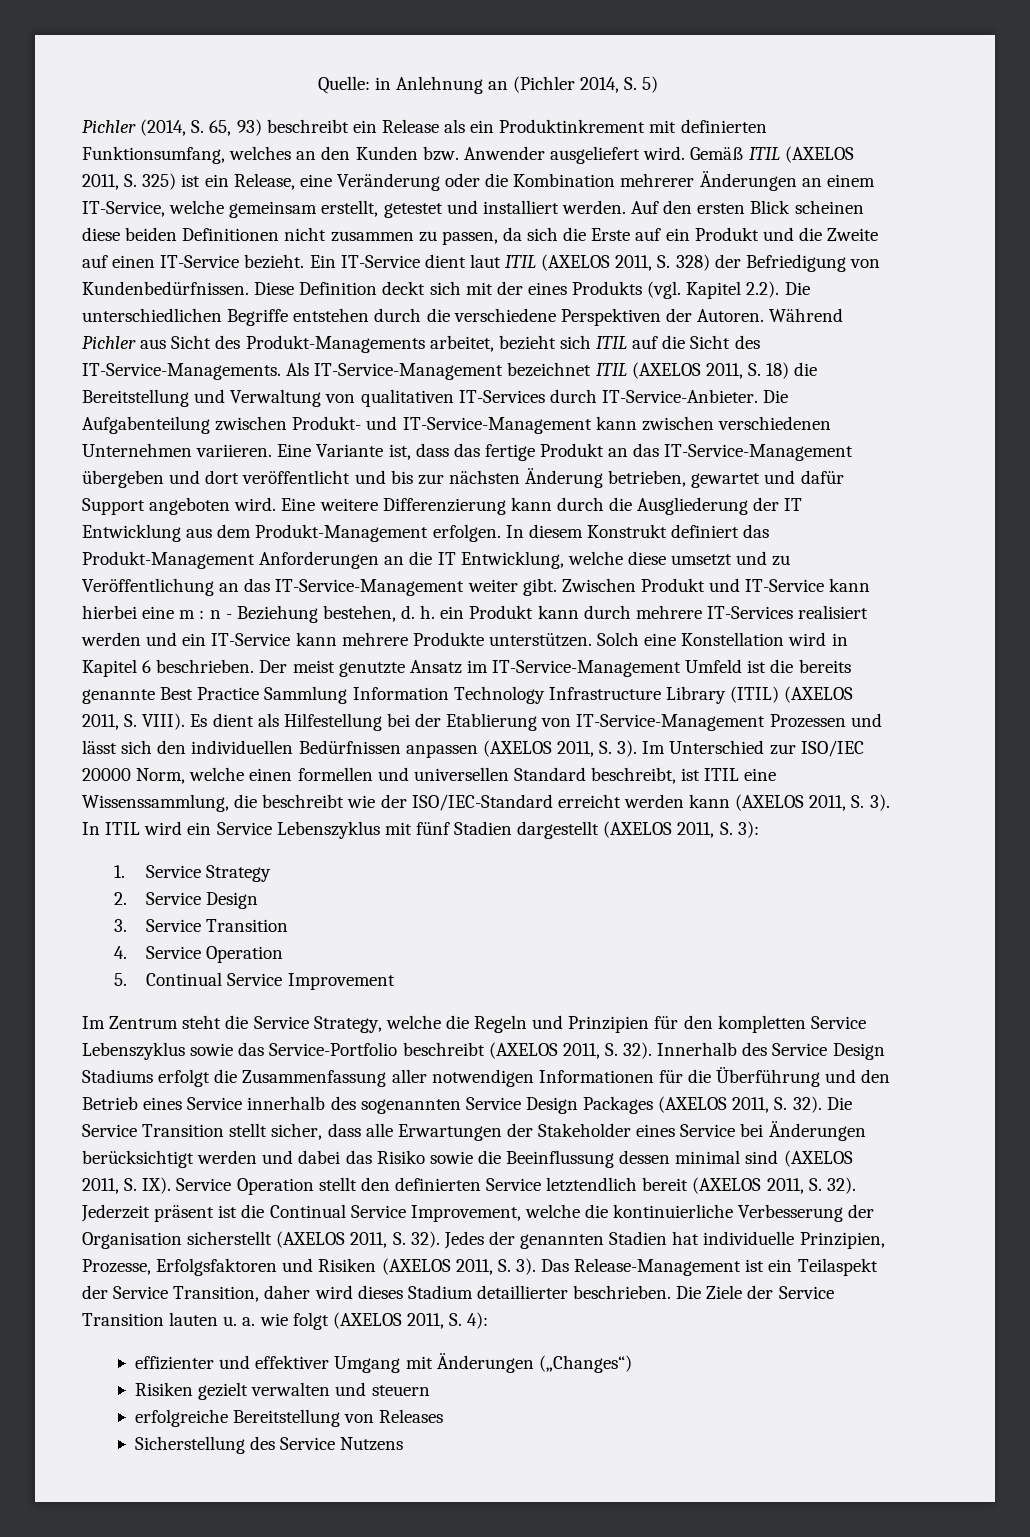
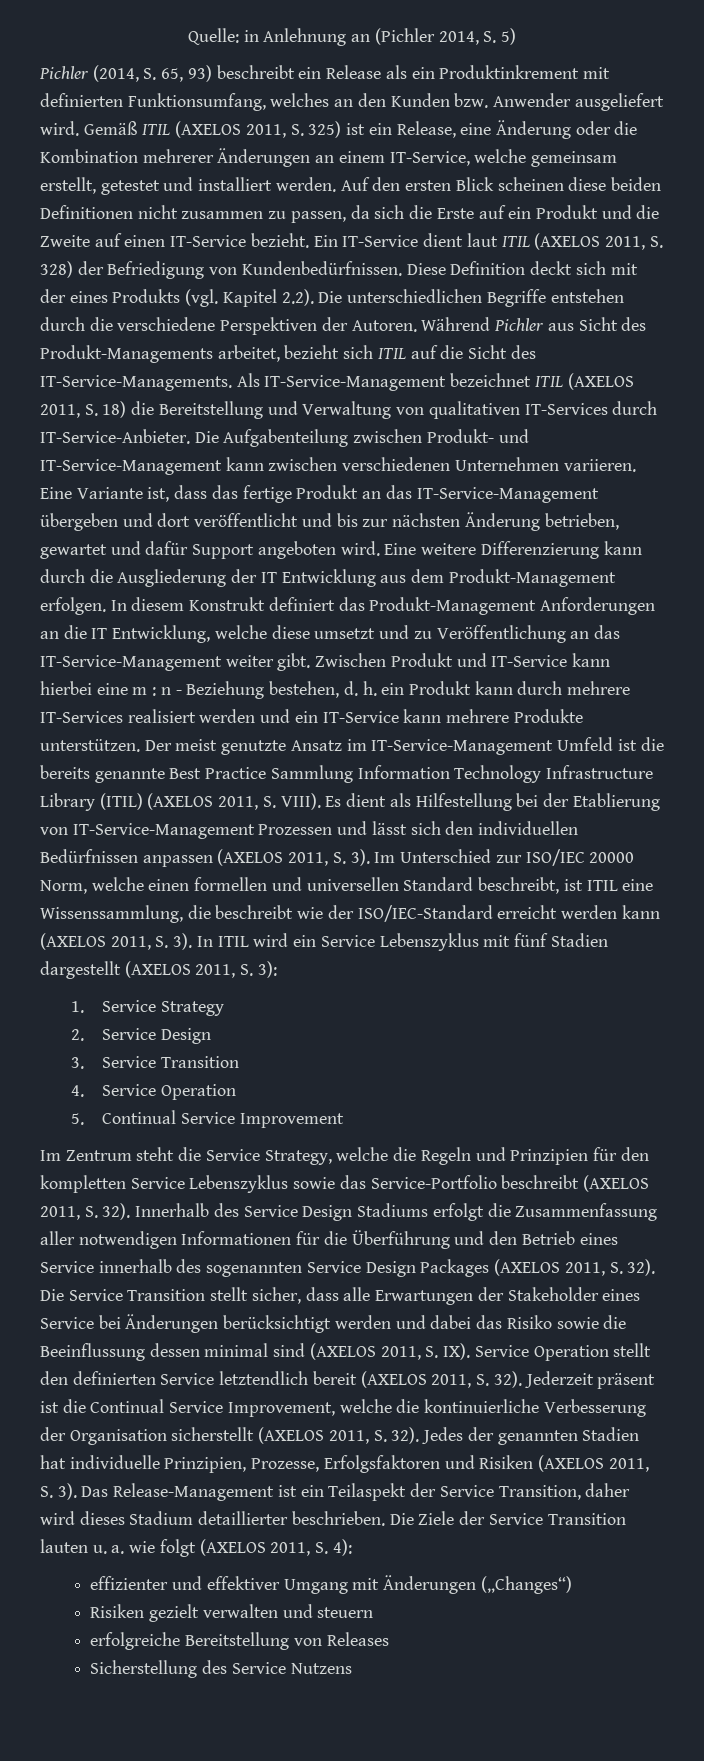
- Gemäß ITIL (AXELOS 2011, S. 325) ist ein Release, eine Veränderung oder die Kombination mehrerer Änderungen an einem IT-Service, welche gemeinsam erstellt, getestet und installiert werden.
+ Gemäß ITIL (AXELOS 2011, S. 325) ist ein Release, eine Änderung oder die Kombination mehrerer Änderungen an einem IT-Service, welche gemeinsam erstellt, getestet und installiert werden.
- Solch eine Konstellation wird in Kapitel 6 beschrieben.

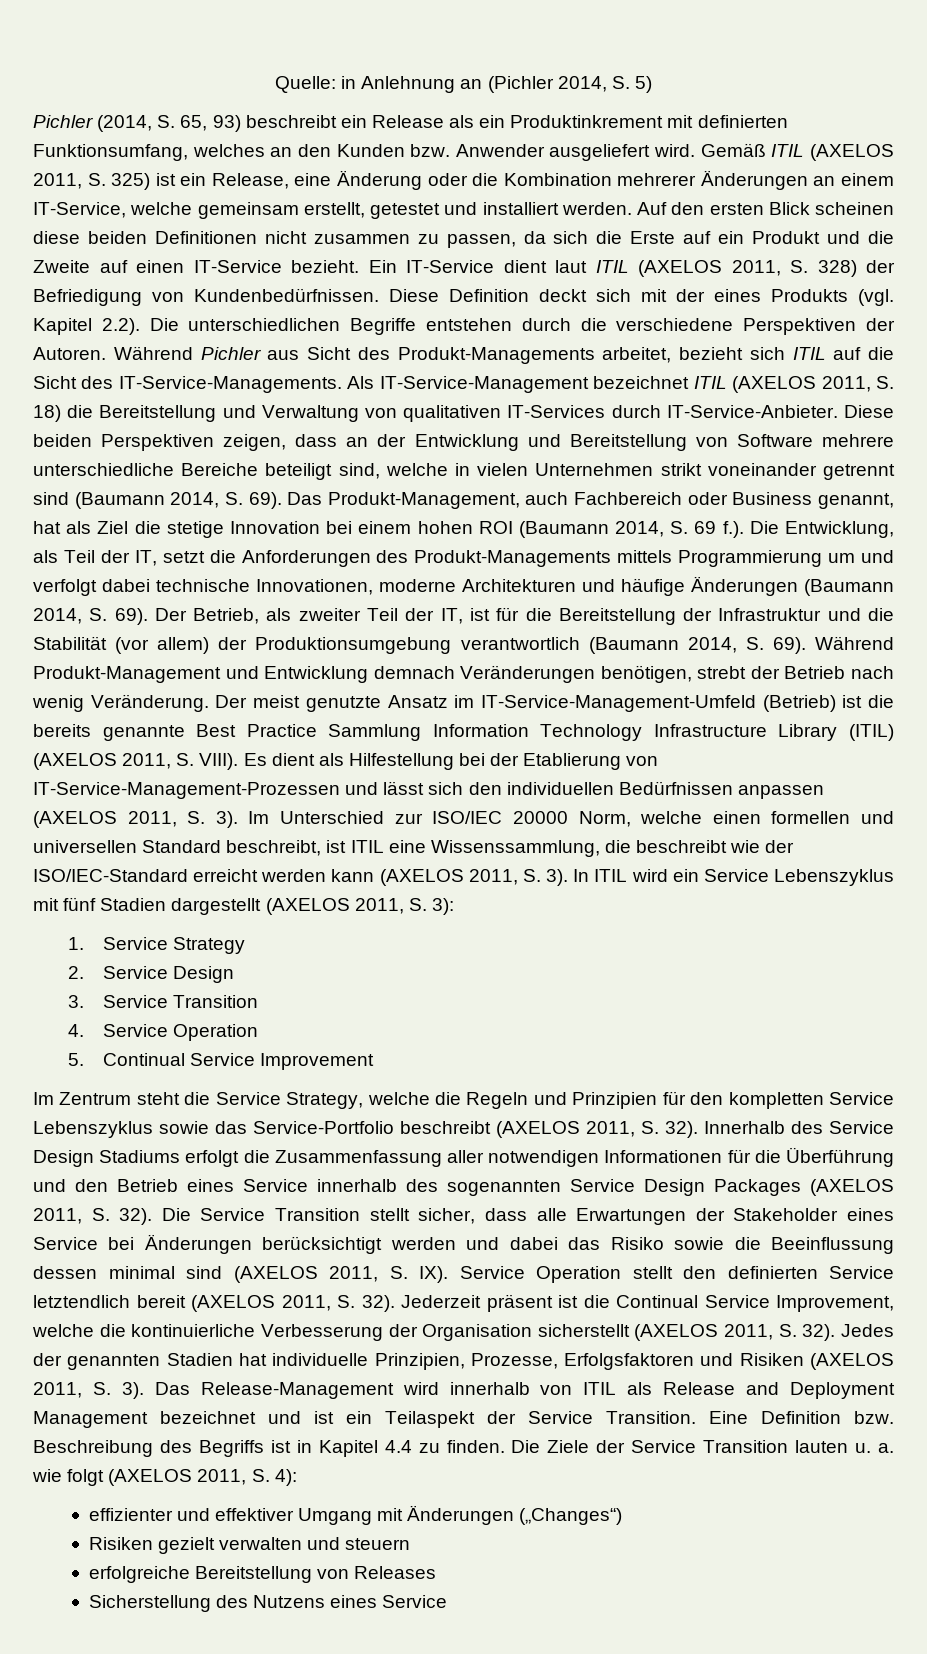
- Die Aufgabenteilung zwischen Produkt- und IT-Service-Management kann zwischen verschiedenen Unternehmen variieren. Eine Variante ist, dass das fertige Produkt an das IT-Service-Management übergeben und dort veröffentlicht und bis zur nächsten Änderung betrieben, gewartet und dafür Support angeboten wird. Eine weitere Differenzierung kann durch die Ausgliederung der IT Entwicklung aus dem Produkt-Management erfolgen. In diesem Konstrukt definiert das Produkt-Management Anforderungen an die IT Entwicklung, welche diese umsetzt und zu Veröffentlichung an das IT-Service-Management weiter gibt. Zwischen Produkt und IT-Service kann hierbei eine m : n - Beziehung bestehen, d. h. ein Produkt kann durch mehrere IT-Services realisiert werden und ein IT-Service kann mehrere Produkte unterstützen.
+ Diese beiden Perspektiven zeigen, dass an der Entwicklung und Bereitstellung von Software mehrere unterschiedliche Bereiche beteiligt sind, welche in vielen Unternehmen strikt voneinander getrennt sind (Baumann 2014, S. 69). Das Produkt-Management, auch Fachbereich oder Business genannt, hat als Ziel die stetige Innovation bei einem hohen ROI (Baumann 2014, S. 69 f.). Die Entwicklung, als Teil der IT, setzt die Anforderungen des Produkt-Managements mittels Programmierung um und verfolgt dabei technische Innovationen, moderne Architekturen und häufige Änderungen (Baumann 2014, S. 69). Der Betrieb, als zweiter Teil der IT, ist für die Bereitstellung der Infrastruktur und die Stabilität (vor allem) der Produktionsumgebung verantwortlich (Baumann 2014, S. 69). Während Produkt-Management und Entwicklung demnach Veränderungen benötigen, strebt der Betrieb nach wenig Veränderung.
- Der meist genutzte Ansatz im IT-Service-Management Umfeld ist die bereits genannte Best Practice Sammlung Information Technology Infrastructure Library (ITIL) (AXELOS 2011, S. VIII).
+ Der meist genutzte Ansatz im IT-Service-Management-Umfeld (Betrieb) ist die bereits genannte Best Practice Sammlung Information Technology Infrastructure Library (ITIL) (AXELOS 2011, S. VIII).
- Es dient als Hilfestellung bei der Etablierung von IT-Service-Management Prozessen und lässt sich den individuellen Bedürfnissen anpassen (AXELOS 2011, S. 3).
+ Es dient als Hilfestellung bei der Etablierung von IT-Service-Management-Prozessen und lässt sich den individuellen Bedürfnissen anpassen (AXELOS 2011, S. 3).
- Das Release-Management ist ein Teilaspekt der Service Transition, daher wird dieses Stadium detaillierter beschrieben.
+ Das Release-Management wird innerhalb von ITIL als Release and Deployment Management bezeichnet und ist ein Teilaspekt der Service Transition. Eine Definition bzw. Beschreibung des Begriffs ist in Kapitel 4.4 zu finden.
- Sicherstellung des Service Nutzens
+ Sicherstellung des Nutzens eines Service

